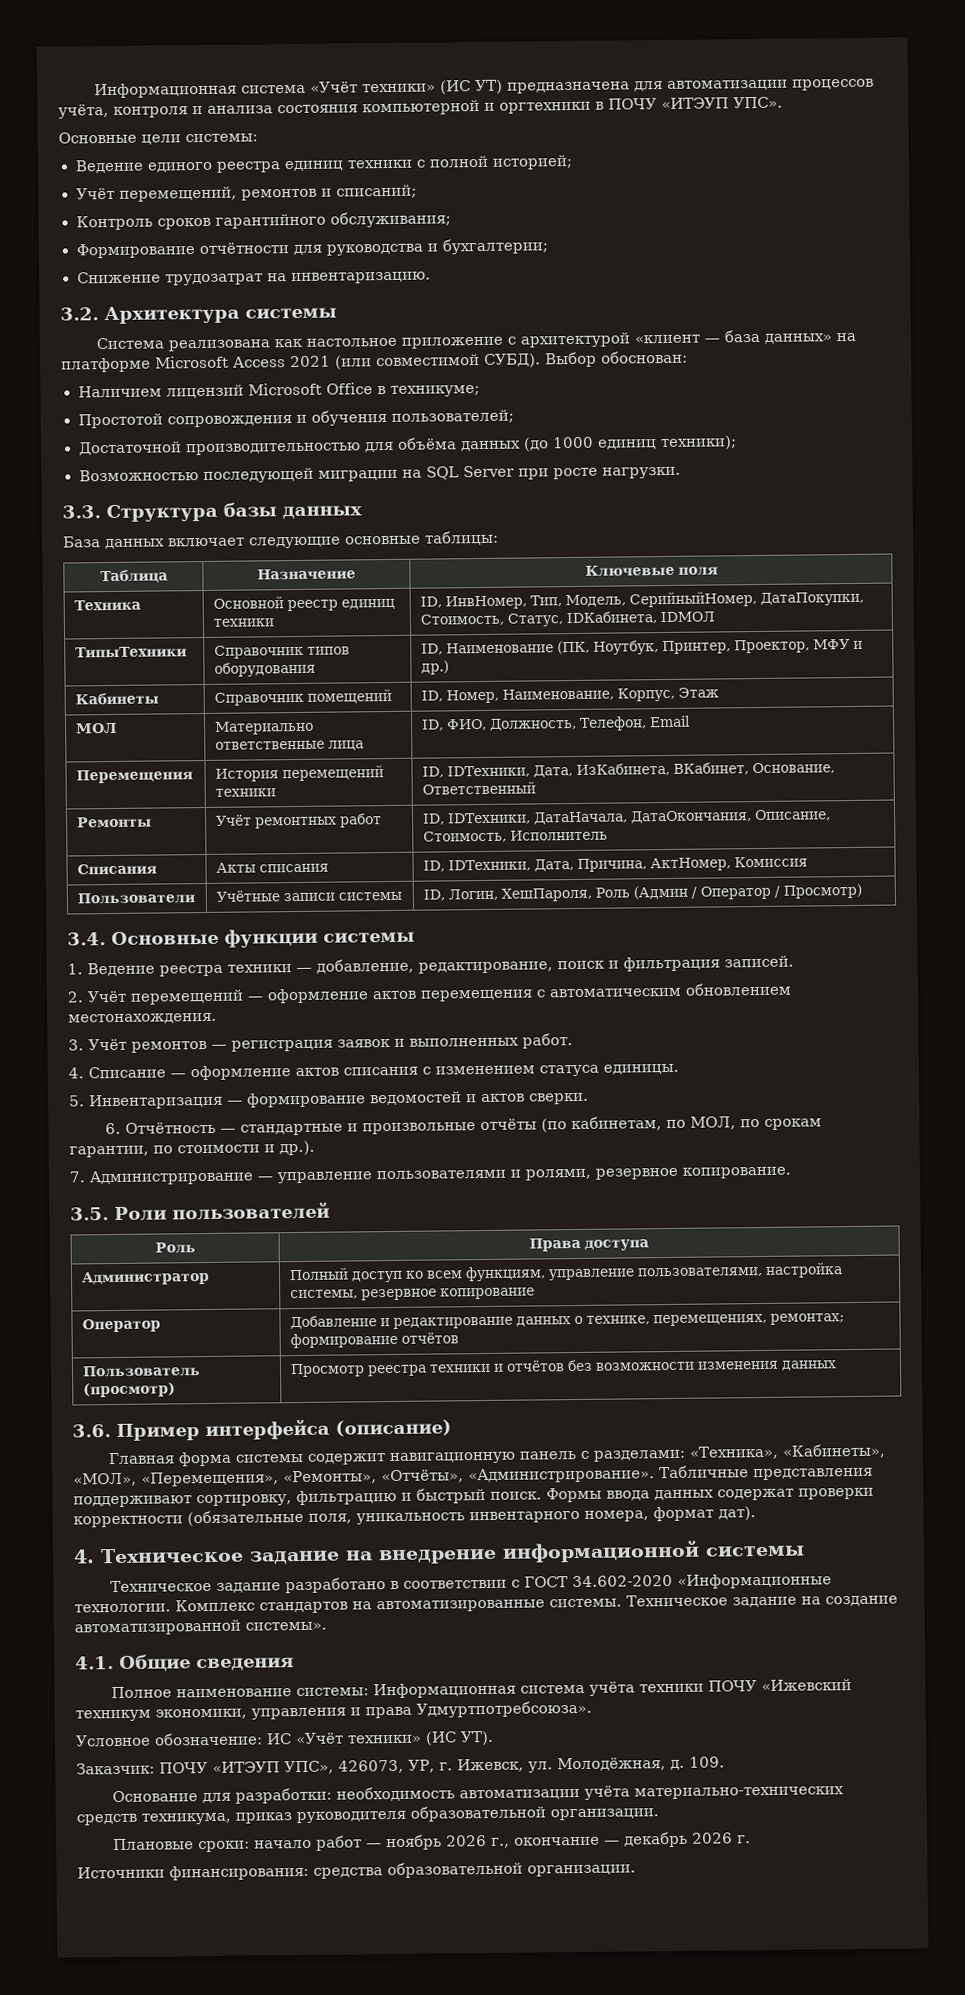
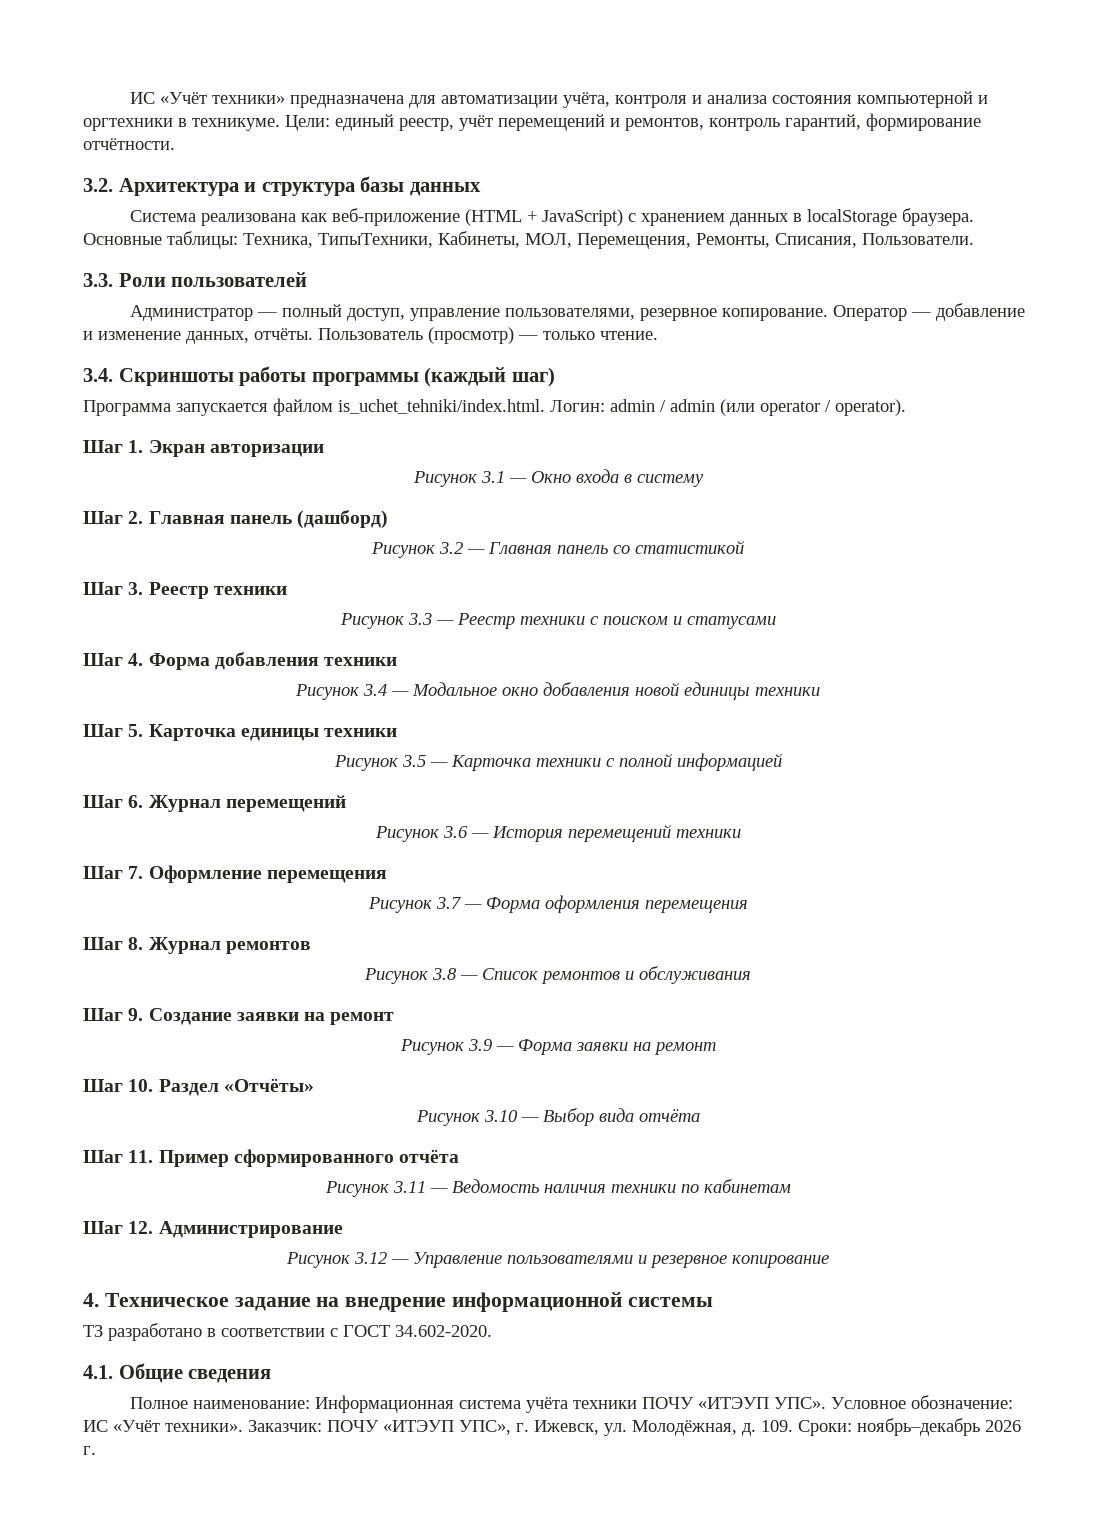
- Информационная система «Учёт техники» (ИС УТ) предназначена для автоматизации процессов учёта, контроля и анализа состояния компьютерной и оргтехники в ПОЧУ «ИТЭУП УПС».
- Основные цели системы:
- Ведение единого реестра единиц техники с полной историей;
- Учёт перемещений, ремонтов и списаний;
- Контроль сроков гарантийного обслуживания;
- Формирование отчётности для руководства и бухгалтерии;
- Снижение трудозатрат на инвентаризацию.
- 3.2. Архитектура системы
- Система реализована как настольное приложение с архитектурой «клиент — база данных» на платформе Microsoft Access 2021 (или совместимой СУБД). Выбор обоснован:
- Наличием лицензий Microsoft Office в техникуме;
- Простотой сопровождения и обучения пользователей;
- Достаточной производительностью для объёма данных (до 1000 единиц техники);
- Возможностью последующей миграции на SQL Server при росте нагрузки.
- 3.3. Структура базы данных
- База данных включает следующие основные таблицы:
- Таблица | Назначение | Ключевые поля
- Техника | Основной реестр единиц техники | ID, ИнвНомер, Тип, Модель, СерийныйНомер, ДатаПокупки, Стоимость, Статус, IDКабинета, IDМОЛ
- ТипыТехники | Справочник типов оборудования | ID, Наименование (ПК, Ноутбук, Принтер, Проектор, МФУ и др.)
- Кабинеты | Справочник помещений | ID, Номер, Наименование, Корпус, Этаж
- МОЛ | Материально ответственные лица | ID, ФИО, Должность, Телефон, Email
- Перемещения | История перемещений техники | ID, IDТехники, Дата, ИзКабинета, ВКабинет, Основание, Ответственный
- Ремонты | Учёт ремонтных работ | ID, IDТехники, ДатаНачала, ДатаОкончания, Описание, Стоимость, Исполнитель
- Списания | Акты списания | ID, IDТехники, Дата, Причина, АктНомер, Комиссия
- Пользователи | Учётные записи системы | ID, Логин, ХешПароля, Роль (Админ / Оператор / Просмотр)
- 3.4. Основные функции системы
- 1. Ведение реестра техники — добавление, редактирование, поиск и фильтрация записей.
- 2. Учёт перемещений — оформление актов перемещения с автоматическим обновлением местонахождения.
- 3. Учёт ремонтов — регистрация заявок и выполненных работ.
- 4. Списание — оформление актов списания с изменением статуса единицы.
- 5. Инвентаризация — формирование ведомостей и актов сверки.
- 6. Отчётность — стандартные и произвольные отчёты (по кабинетам, по МОЛ, по срокам гарантии, по стоимости и др.).
- 7. Администрирование — управление пользователями и ролями, резервное копирование.
- 3.5. Роли пользователей
- Роль | Права доступа
- Администратор | Полный доступ ко всем функциям, управление пользователями, настройка системы, резервное копирование
- Оператор | Добавление и редактирование данных о технике, перемещениях, ремонтах; формирование отчётов
- Пользователь (просмотр) | Просмотр реестра техники и отчётов без возможности изменения данных
- 3.6. Пример интерфейса (описание)
- Главная форма системы содержит навигационную панель с разделами: «Техника», «Кабинеты», «МОЛ», «Перемещения», «Ремонты», «Отчёты», «Администрирование». Табличные представления поддерживают сортировку, фильтрацию и быстрый поиск. Формы ввода данных содержат проверки корректности (обязательные поля, уникальность инвентарного номера, формат дат).
+ ИС «Учёт техники» предназначена для автоматизации учёта, контроля и анализа состояния компьютерной и оргтехники в техникуме. Цели: единый реестр, учёт перемещений и ремонтов, контроль гарантий, формирование отчётности.
+ 3.2. Архитектура и структура базы данных
+ Система реализована как веб-приложение (HTML + JavaScript) с хранением данных в localStorage браузера. Основные таблицы: Техника, ТипыТехники, Кабинеты, МОЛ, Перемещения, Ремонты, Списания, Пользователи.
+ 3.3. Роли пользователей
+ Администратор — полный доступ, управление пользователями, резервное копирование. Оператор — добавление и изменение данных, отчёты. Пользователь (просмотр) — только чтение.
+ 3.4. Скриншоты работы программы (каждый шаг)
+ Программа запускается файлом is_uchet_tehniki/index.html. Логин: admin / admin (или operator / operator).
+ Шаг 1. Экран авторизации
+ Рисунок 3.1 — Окно входа в систему
+ Шаг 2. Главная панель (дашборд)
+ Рисунок 3.2 — Главная панель со статистикой
+ Шаг 3. Реестр техники
+ Рисунок 3.3 — Реестр техники с поиском и статусами
+ Шаг 4. Форма добавления техники
+ Рисунок 3.4 — Модальное окно добавления новой единицы техники
+ Шаг 5. Карточка единицы техники
+ Рисунок 3.5 — Карточка техники с полной информацией
+ Шаг 6. Журнал перемещений
+ Рисунок 3.6 — История перемещений техники
+ Шаг 7. Оформление перемещения
+ Рисунок 3.7 — Форма оформления перемещения
+ Шаг 8. Журнал ремонтов
+ Рисунок 3.8 — Список ремонтов и обслуживания
+ Шаг 9. Создание заявки на ремонт
+ Рисунок 3.9 — Форма заявки на ремонт
+ Шаг 10. Раздел «Отчёты»
+ Рисунок 3.10 — Выбор вида отчёта
+ Шаг 11. Пример сформированного отчёта
+ Рисунок 3.11 — Ведомость наличия техники по кабинетам
+ Шаг 12. Администрирование
+ Рисунок 3.12 — Управление пользователями и резервное копирование
- Техническое задание разработано в соответствии с ГОСТ 34.602-2020 «Информационные технологии. Комплекс стандартов на автоматизированные системы. Техническое задание на создание автоматизированной системы».
+ ТЗ разработано в соответствии с ГОСТ 34.602-2020.
- Полное наименование системы: Информационная система учёта техники ПОЧУ «Ижевский техникум экономики, управления и права Удмуртпотребсоюза».
- Условное обозначение: ИС «Учёт техники» (ИС УТ).
- Заказчик: ПОЧУ «ИТЭУП УПС», 426073, УР, г. Ижевск, ул. Молодёжная, д.
+ Полное наименование: Информационная система учёта техники ПОЧУ «ИТЭУП УПС». Условное обозначение: ИС «Учёт техники». Заказчик: ПОЧУ «ИТЭУП УПС», г. Ижевск, ул. Молодёжная, д.
- 109.
- Основание для разработки: необходимость автоматизации учёта материально-технических средств техникума, приказ руководителя образовательной организации.
- Плановые сроки: начало работ — ноябрь 2026 г., окончание — декабрь 2026 г.
- Источники финансирования: средства образовательной организации.
+ 109. Сроки: ноябрь–декабрь 2026 г.

